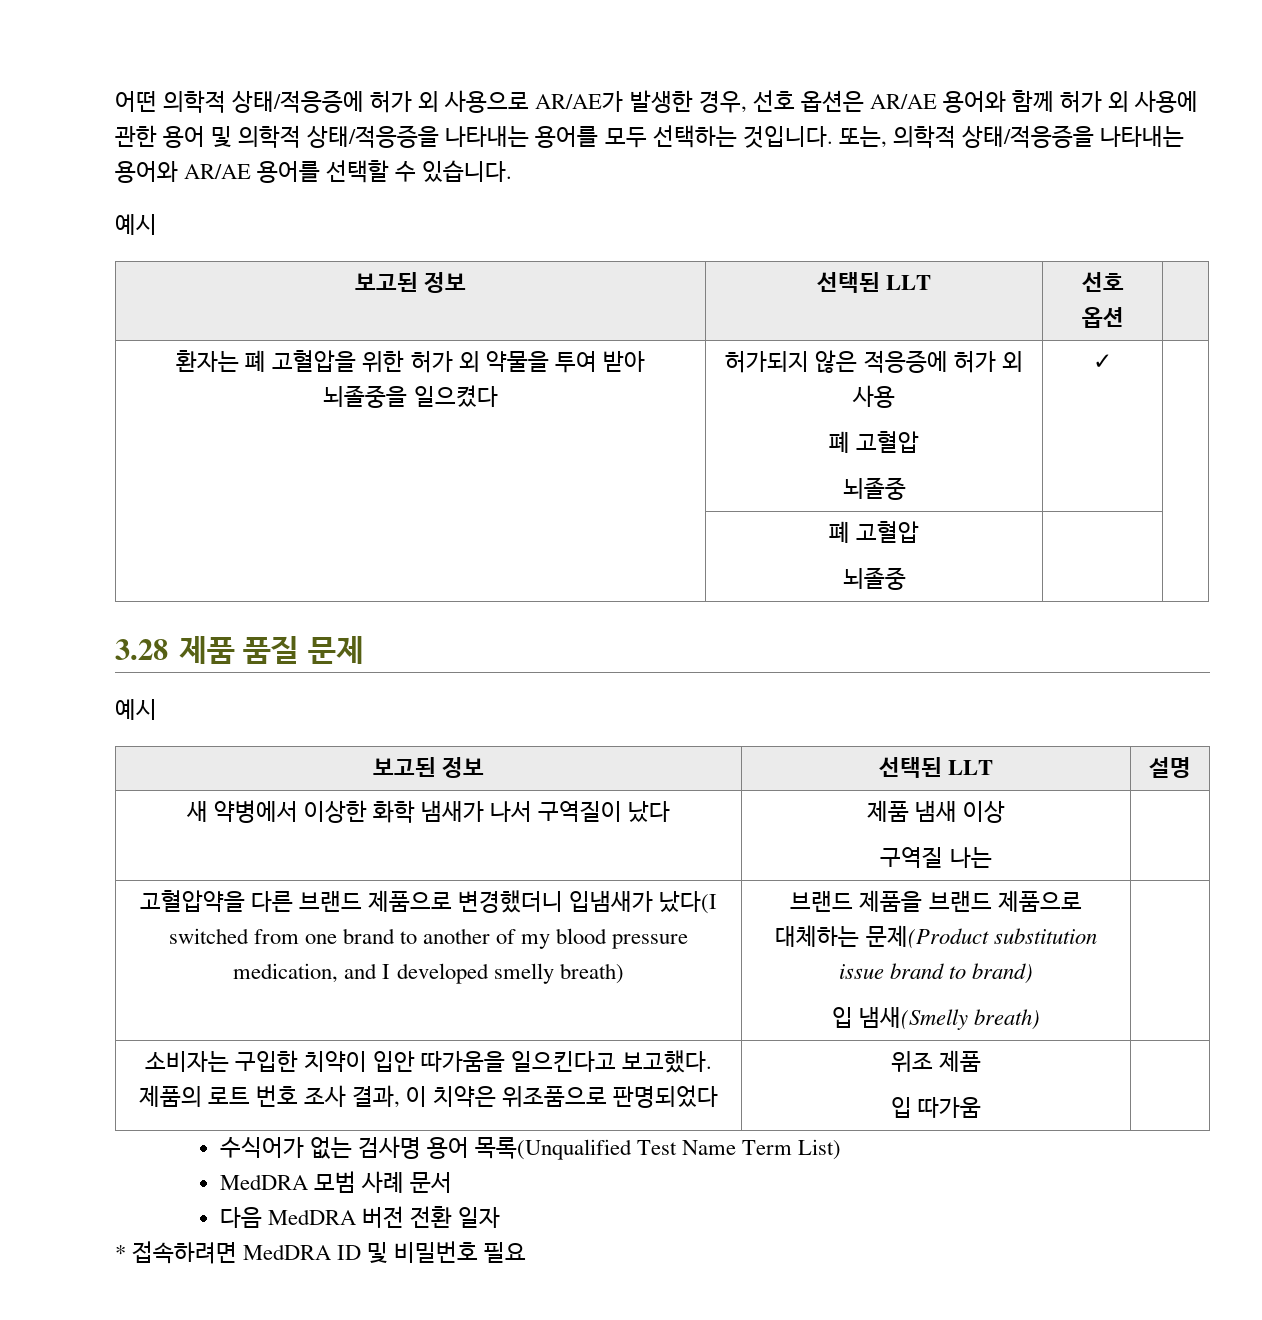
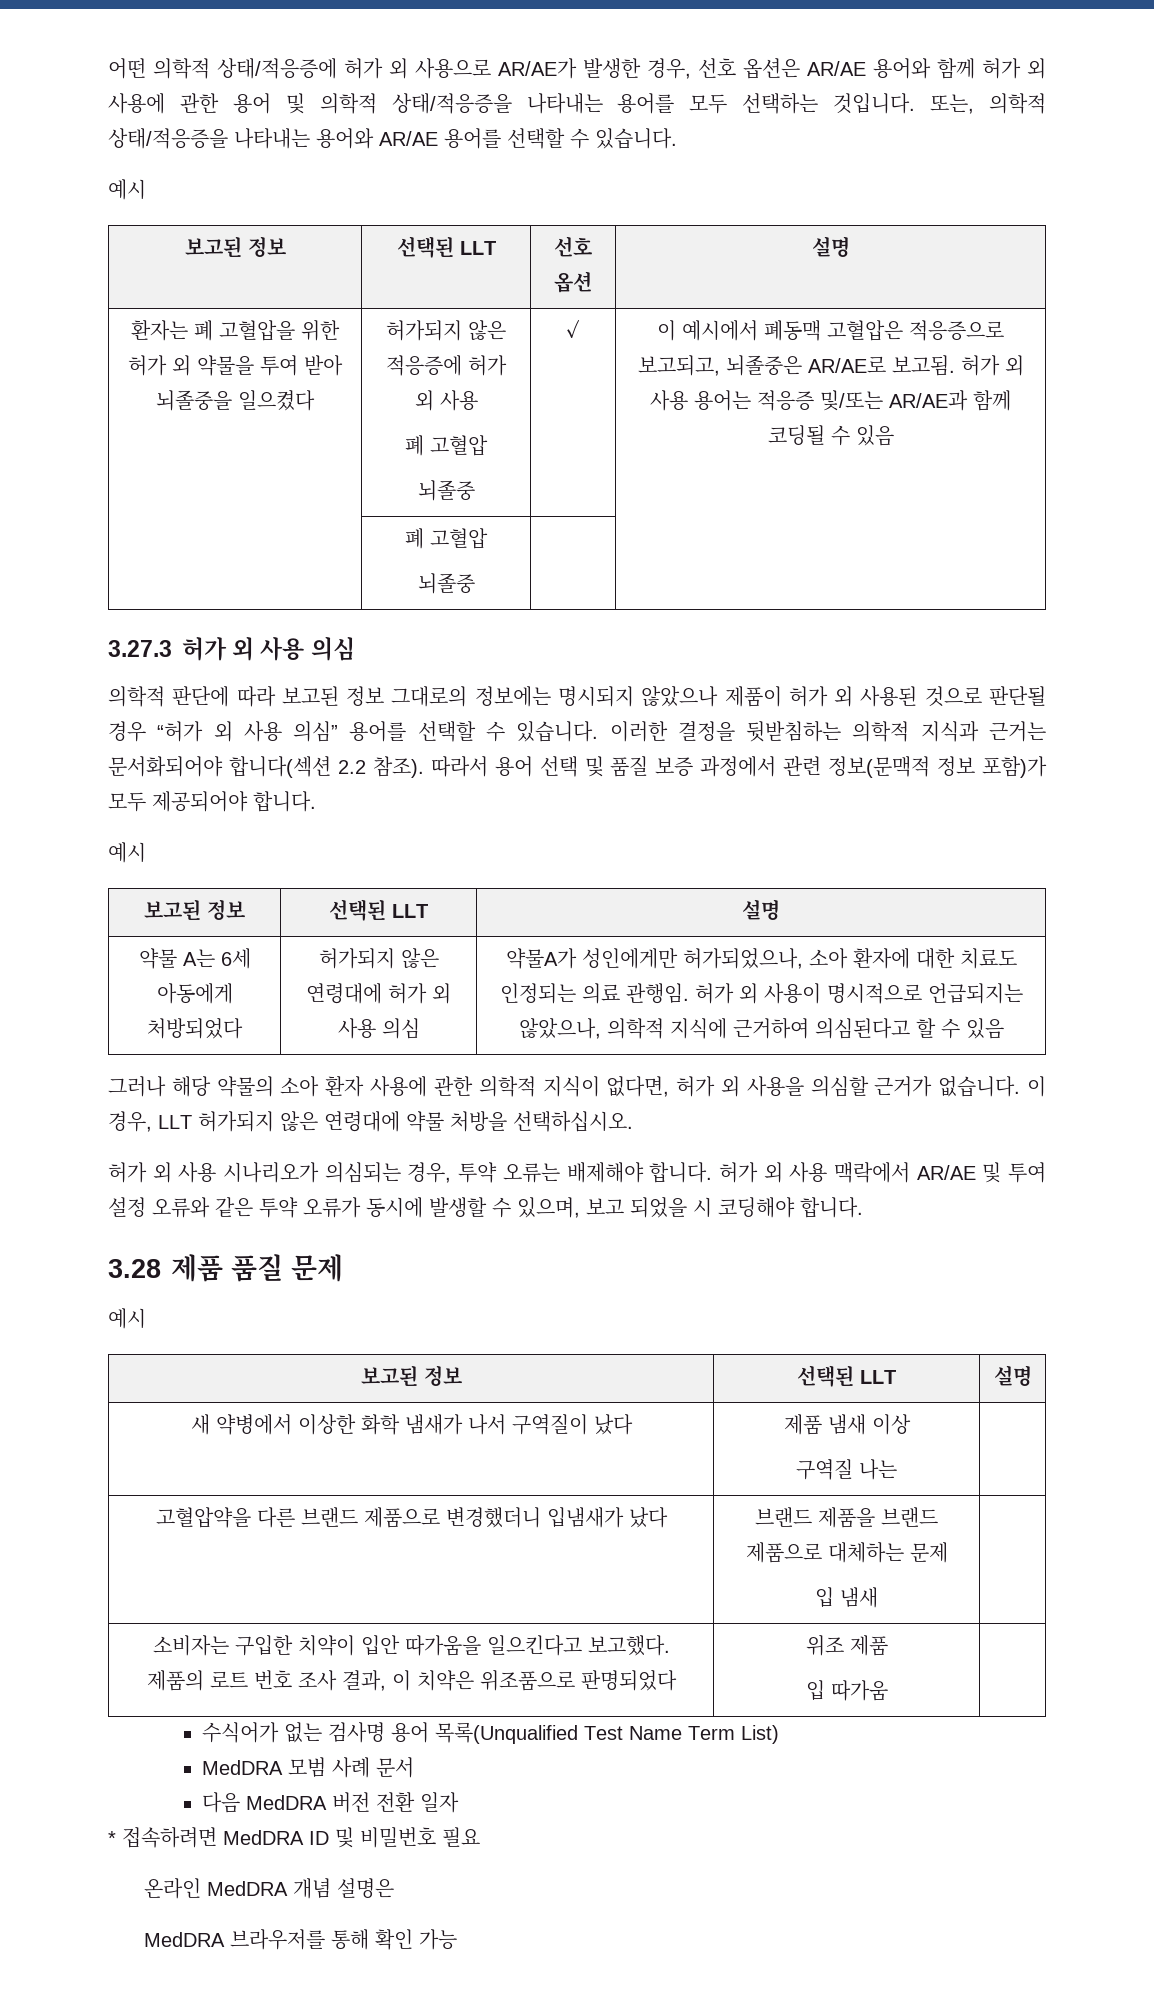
- 보고된 정보 | 선택된 LLT | 선호 옵션 |
+ 보고된 정보 | 선택된 LLT | 선호 옵션 | 설명
+ 이 예시에서 폐동맥 고혈압은 적응증으로 보고되고, 뇌졸중은 AR/AE로 보고됨. 허가 외 사용 용어는 적응증 및/또는 AR/AE과 함께 코딩될 수 있음
  | 폐 고혈압
  뇌졸중 | |
+ 3.27.3 허가 외 사용 의심
+ 의학적 판단에 따라 보고된 정보 그대로의 정보에는 명시되지 않았으나 제품이 허가 외 사용된 것으로 판단될 경우 “허가 외 사용 의심” 용어를 선택할 수 있습니다. 이러한 결정을 뒷받침하는 의학적 지식과 근거는 문서화되어야 합니다(섹션 2.2 참조). 따라서 용어 선택 및 품질 보증 과정에서 관련 정보(문맥적 정보 포함)가 모두 제공되어야 합니다.
+ 예시
+ 보고된 정보 | 선택된 LLT | 설명
+ 약물 A는 6세 아동에게 처방되었다 | 허가되지 않은 연령대에 허가 외 사용 의심 | 약물A가 성인에게만 허가되었으나, 소아 환자에 대한 치료도 인정되는 의료 관행임. 허가 외 사용이 명시적으로 언급되지는 않았으나, 의학적 지식에 근거하여 의심된다고 할 수 있음
+ 그러나 해당 약물의 소아 환자 사용에 관한 의학적 지식이 없다면, 허가 외 사용을 의심할 근거가 없습니다. 이 경우, LLT 허가되지 않은 연령대에 약물 처방을 선택하십시오.
+ 허가 외 사용 시나리오가 의심되는 경우, 투약 오류는 배제해야 합니다. 허가 외 사용 맥락에서 AR/AE 및 투여 설정 오류와 같은 투약 오류가 동시에 발생할 수 있으며, 보고 되었을 시 코딩해야 합니다.
- 고혈압약을 다른 브랜드 제품으로 변경했더니 입냄새가 났다(I switched from one brand to another of my blood pressure medication, and I developed smelly breath) | 브랜드 제품을 브랜드 제품으로 대체하는 문제(Product substitution issue brand to brand)
- 입 냄새(Smelly breath) |
+ 고혈압약을 다른 브랜드 제품으로 변경했더니 입냄새가 났다 | 브랜드 제품을 브랜드 제품으로 대체하는 문제
+ 입 냄새 |
+ 온라인 MedDRA 개념 설명은
+ MedDRA 브라우저를 통해 확인 가능

